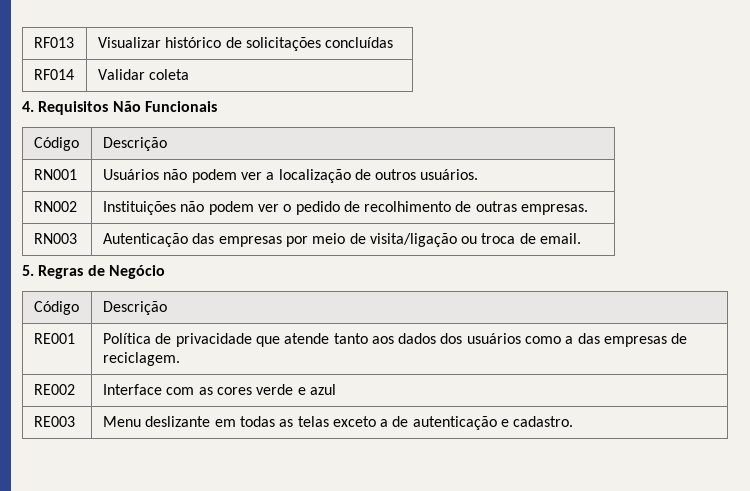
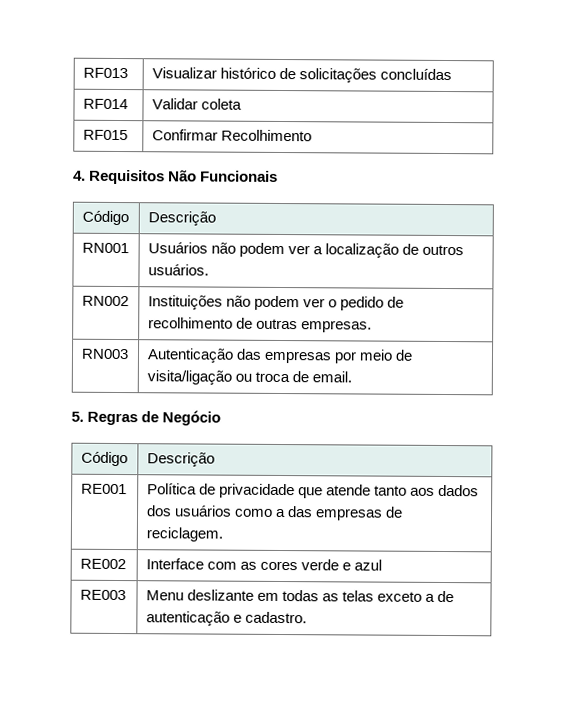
+ RF015 | Confirmar Recolhimento

